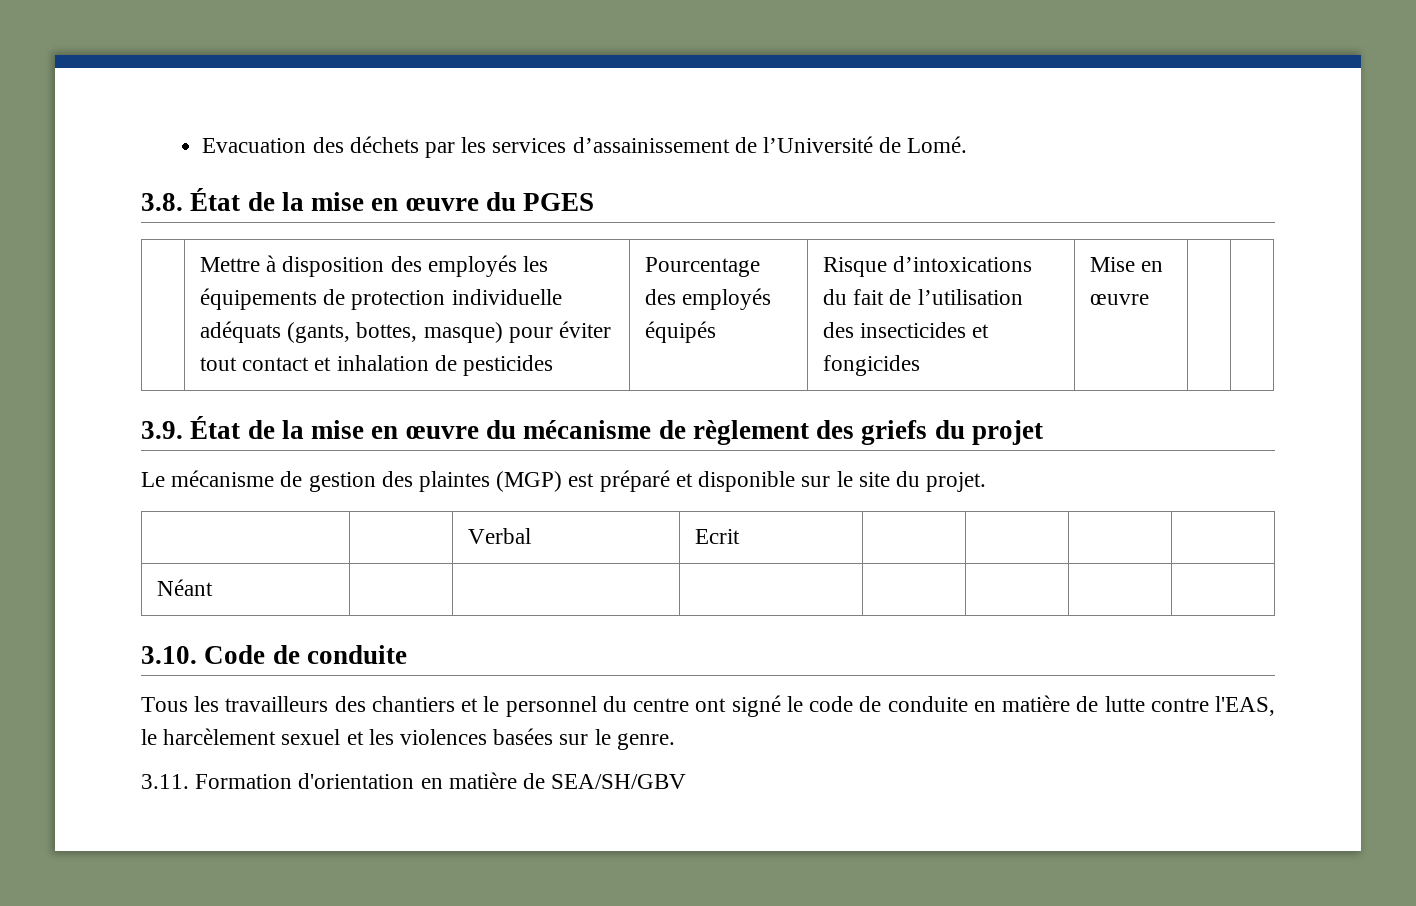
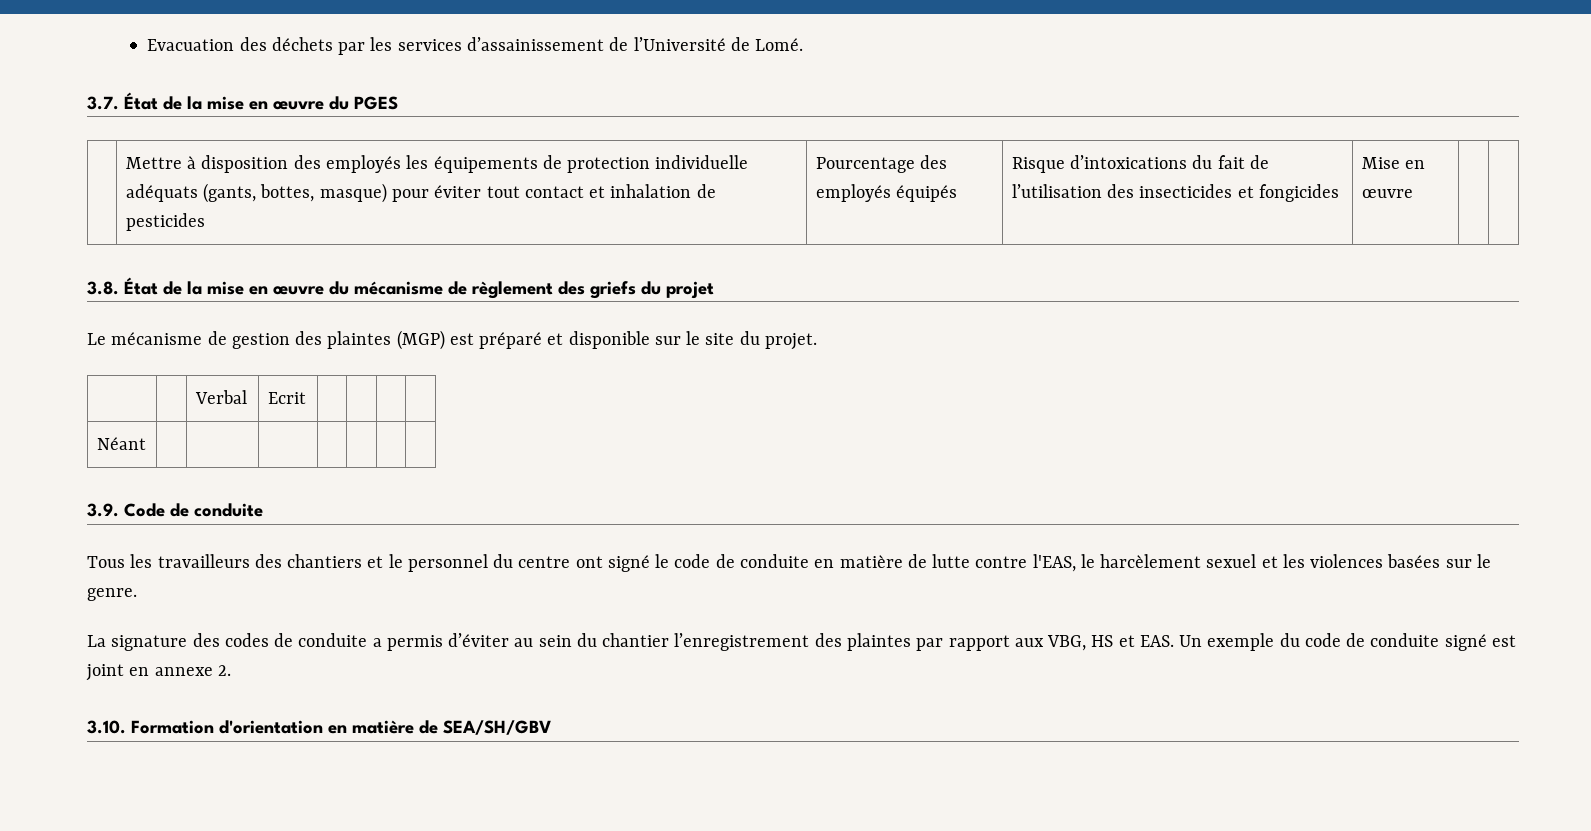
- 3.8. État de la mise en œuvre du PGES
+ 3.7. État de la mise en œuvre du PGES
- 3.9. État de la mise en œuvre du mécanisme de règlement des griefs du projet
+ 3.8. État de la mise en œuvre du mécanisme de règlement des griefs du projet
- 3.10. Code de conduite
+ 3.9. Code de conduite
- 3.11. Formation d'orientation en matière de SEA/SH/GBV
+ La signature des codes de conduite a permis d’éviter au sein du chantier l’enregistrement des plaintes par rapport aux VBG, HS et EAS. Un exemple du code de conduite signé est joint en annexe 2.
+ 3.10. Formation d'orientation en matière de SEA/SH/GBV

